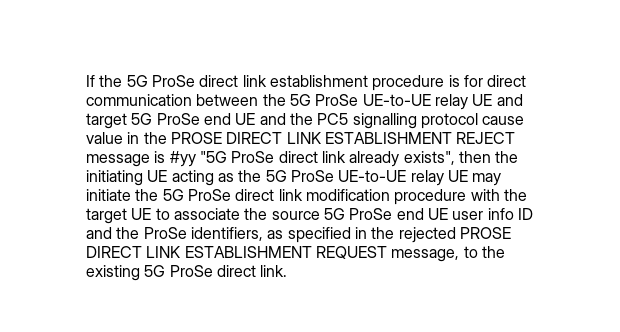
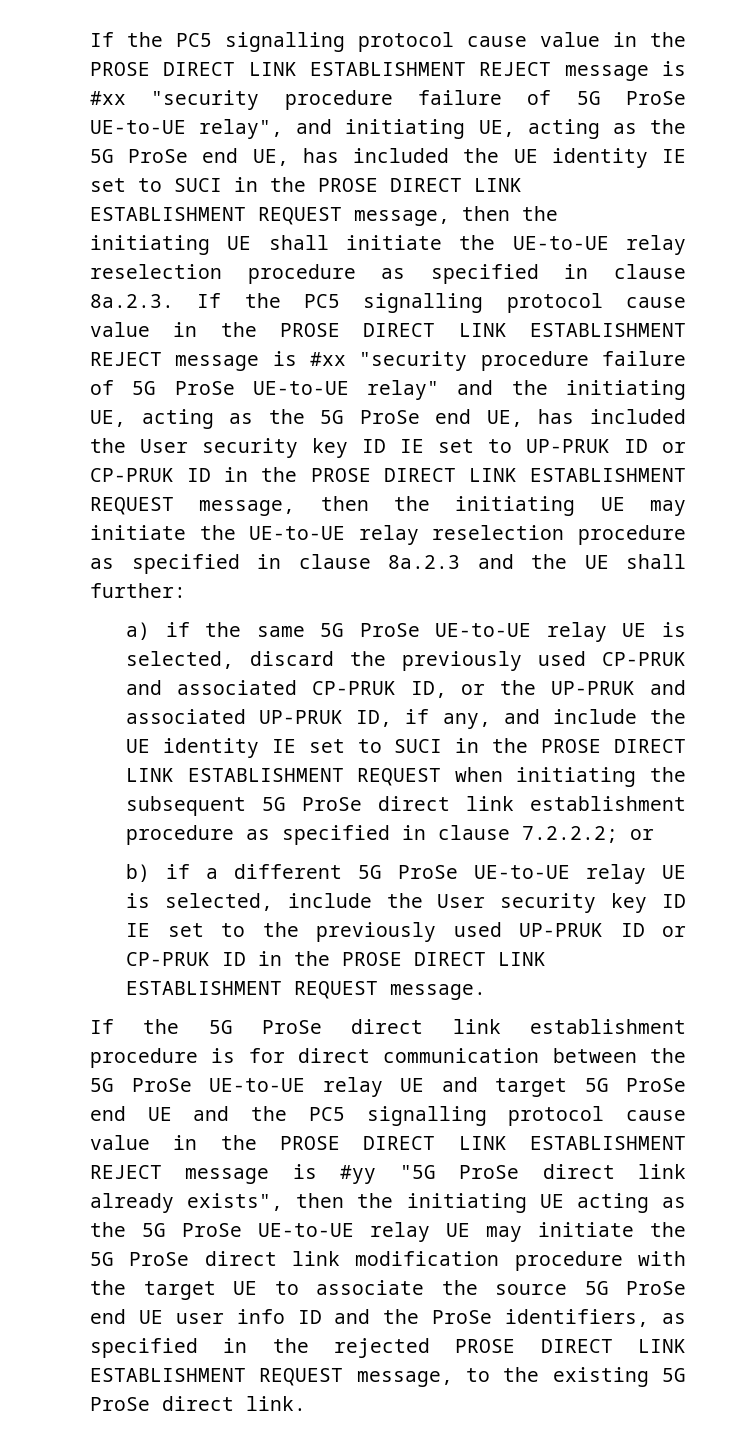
+ If the PC5 signalling protocol cause value in the PROSE DIRECT LINK ESTABLISHMENT REJECT message is #xx "security procedure failure of 5G ProSe UE-to-UE relay", and initiating UE, acting as the 5G ProSe end UE, has included the UE identity IE set to SUCI in the PROSE DIRECT LINK ESTABLISHMENT REQUEST message, then the initiating UE shall initiate the UE-to-UE relay reselection procedure as specified in clause 8a.2.3. If the PC5 signalling protocol cause value in the PROSE DIRECT LINK ESTABLISHMENT REJECT message is #xx "security procedure failure of 5G ProSe UE-to-UE relay" and the initiating UE, acting as the 5G ProSe end UE, has included the User security key ID IE set to UP-PRUK ID or CP-PRUK ID in the PROSE DIRECT LINK ESTABLISHMENT REQUEST message, then the initiating UE may initiate the UE-to-UE relay reselection procedure as specified in clause 8a.2.3 and the UE shall further:
+ a) if the same 5G ProSe UE-to-UE relay UE is selected, discard the previously used CP-PRUK and associated CP-PRUK ID, or the UP-PRUK and associated UP-PRUK ID, if any, and include the UE identity IE set to SUCI in the PROSE DIRECT LINK ESTABLISHMENT REQUEST when initiating the subsequent 5G ProSe direct link establishment procedure as specified in clause 7.2.2.2; or
+ b) if a different 5G ProSe UE-to-UE relay UE is selected, include the User security key ID IE set to the previously used UP-PRUK ID or CP-PRUK ID in the PROSE DIRECT LINK ESTABLISHMENT REQUEST message.

